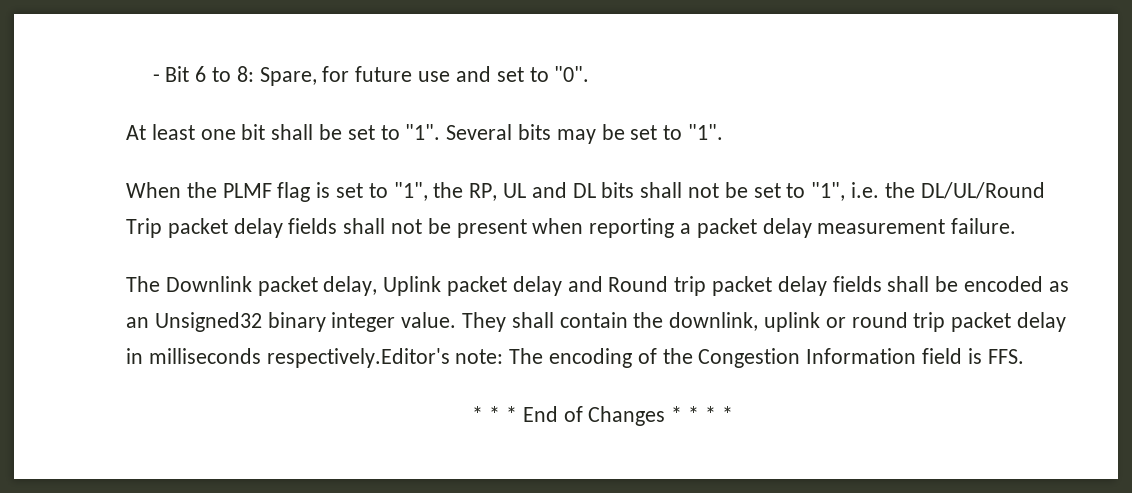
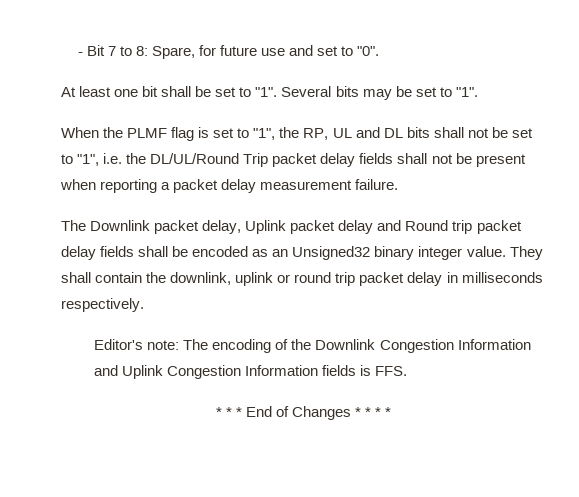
- - Bit 6 to 8: Spare, for future use and set to "0".
+ - Bit 7 to 8: Spare, for future use and set to "0".
- They shall contain the downlink, uplink or round trip packet delay in milliseconds respectively.Editor's note: The encoding of the Congestion Information field is FFS.
+ They shall contain the downlink, uplink or round trip packet delay in milliseconds respectively.
+ Editor's note: The encoding of the Downlink Congestion Information and Uplink Congestion Information fields is FFS.

